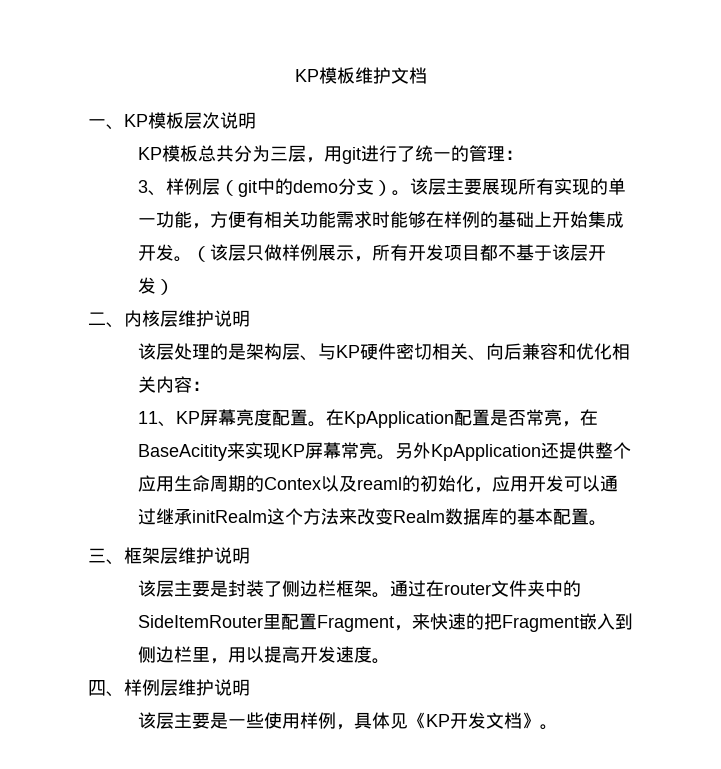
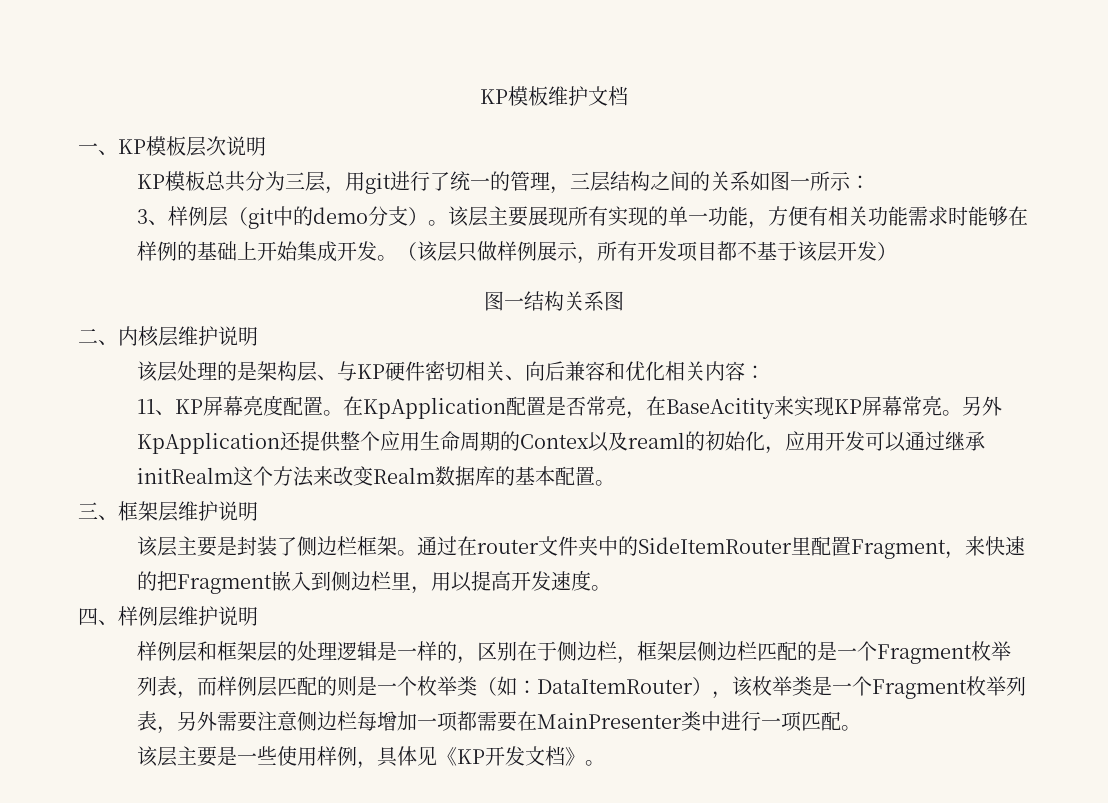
- KP模板总共分为三层，用git进行了统一的管理：
+ KP模板总共分为三层，用git进行了统一的管理，三层结构之间的关系如图一所示：
+ 图一结构关系图
+ 样例层和框架层的处理逻辑是一样的，区别在于侧边栏，框架层侧边栏匹配的是一个Fragment枚举列表，而样例层匹配的则是一个枚举类（如：DataItemRouter），该枚举类是一个Fragment枚举列表，另外需要注意侧边栏每增加一项都需要在MainPresenter类中进行一项匹配。

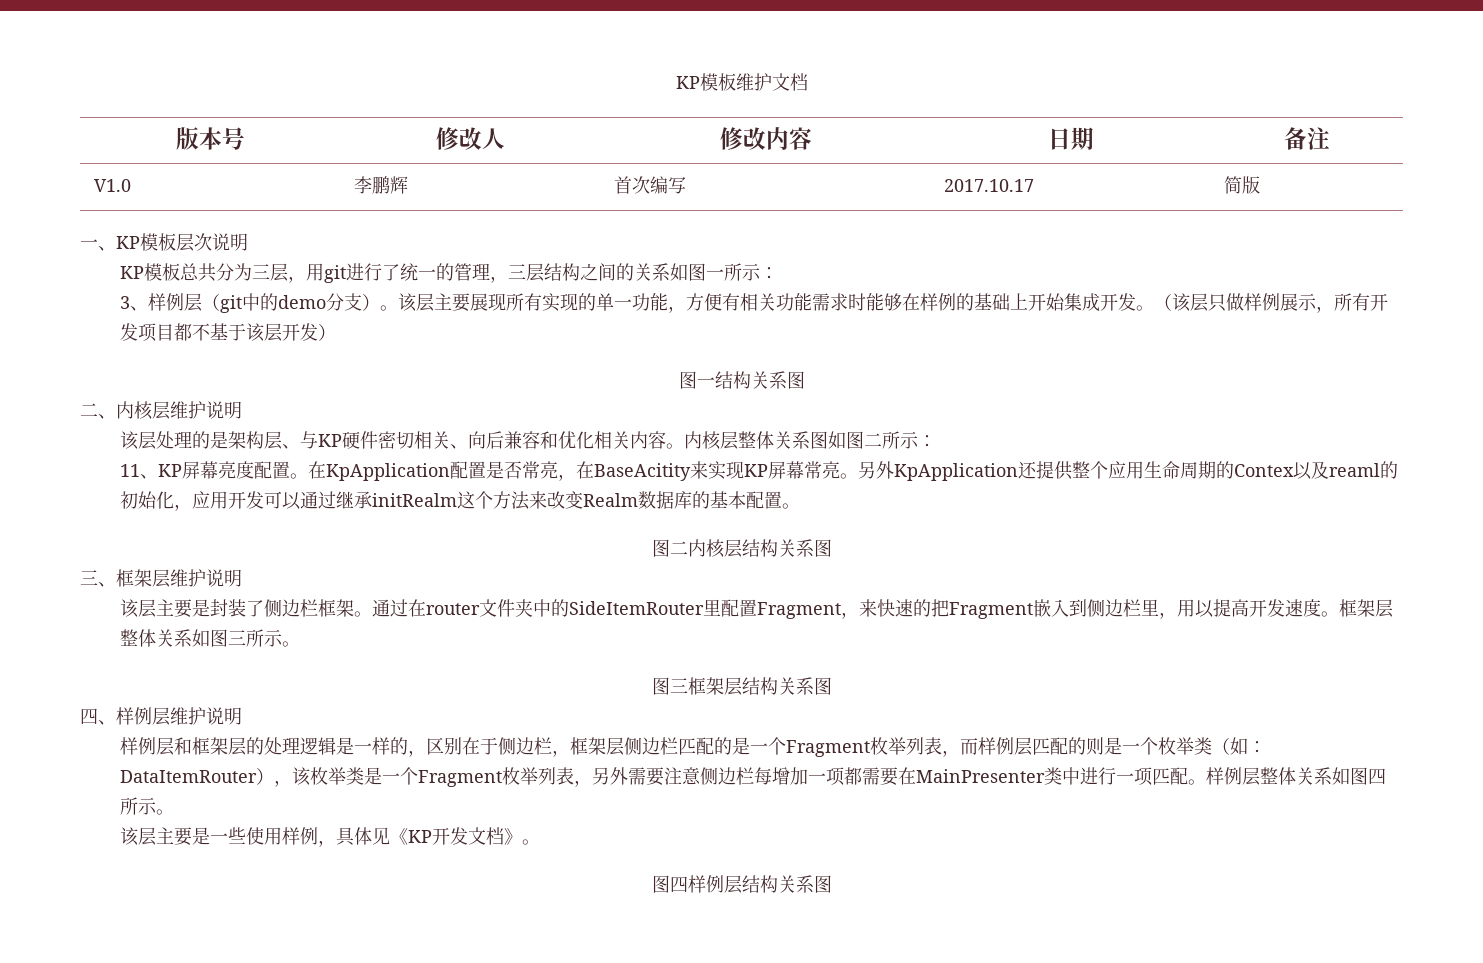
+ 版本号 | 修改人 | 修改内容 | 日期 | 备注
+ V1.0 | 李鹏辉 | 首次编写 | 2017.10.17 | 简版
- 该层处理的是架构层、与KP硬件密切相关、向后兼容和优化相关内容：
+ 该层处理的是架构层、与KP硬件密切相关、向后兼容和优化相关内容。内核层整体关系图如图二所示：
+ 图二内核层结构关系图
+ 框架层整体关系如图三所示。
+ 图三框架层结构关系图
+ 样例层整体关系如图四所示。
+ 图四样例层结构关系图

